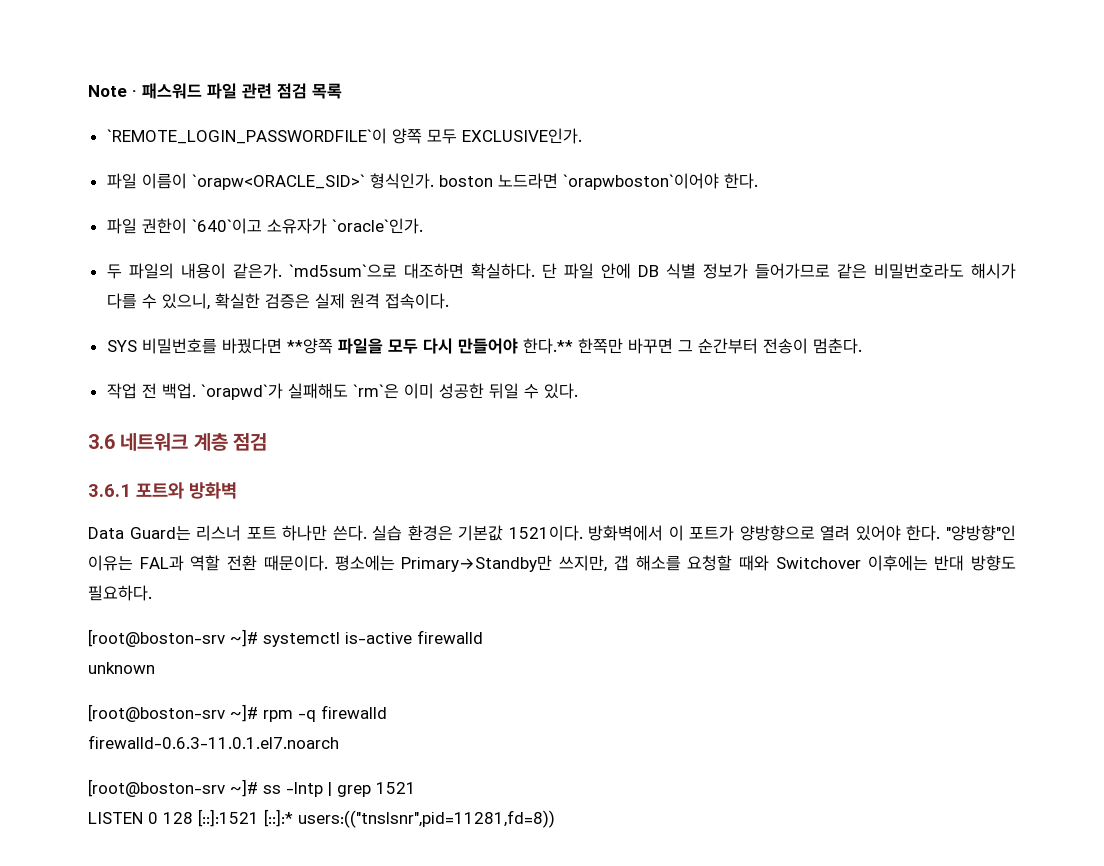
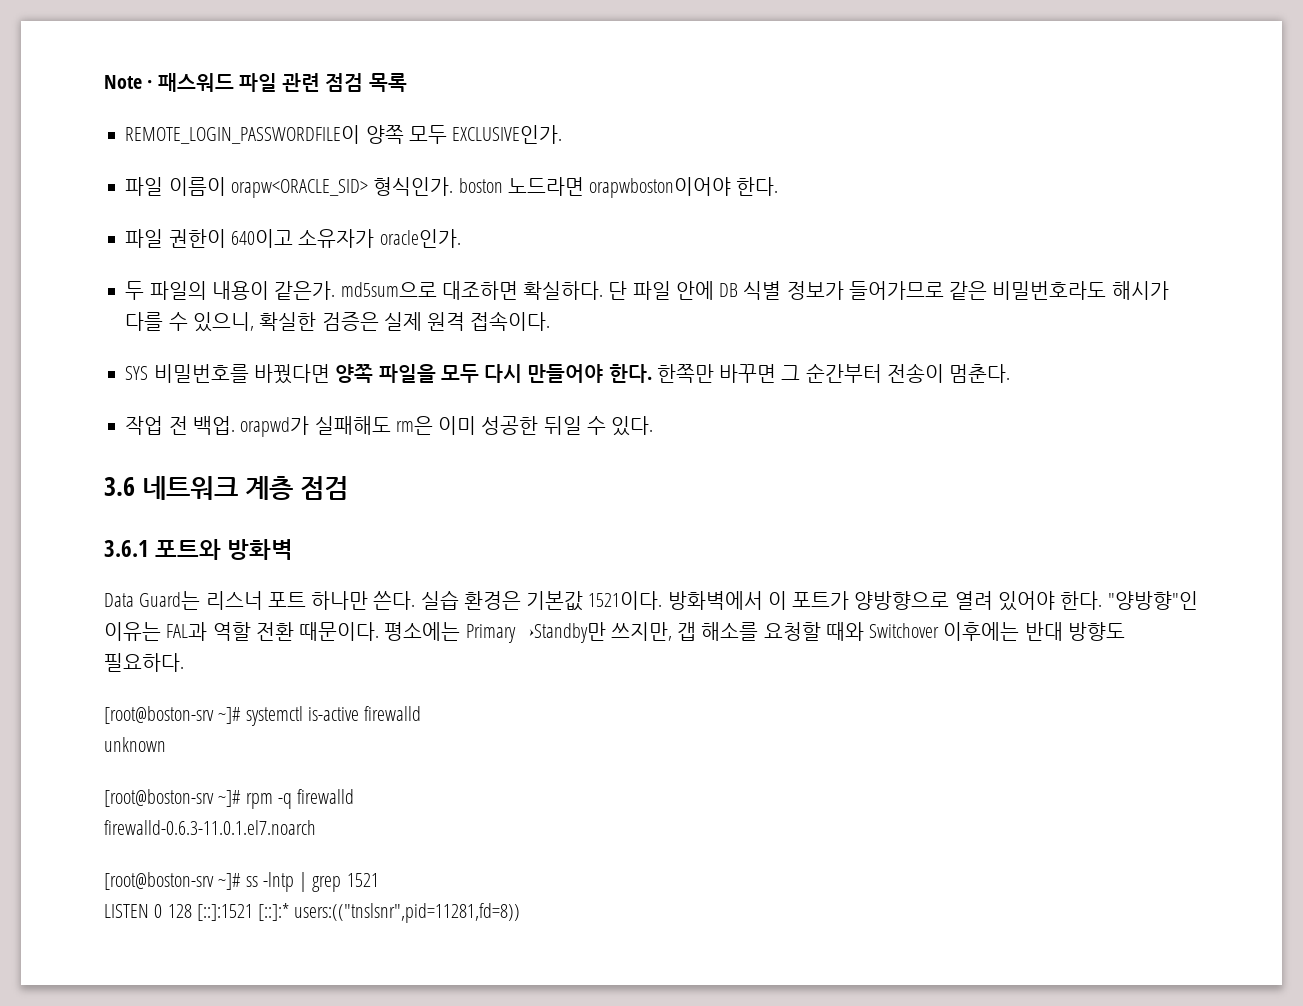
- `REMOTE_LOGIN_PASSWORDFILE`이 양쪽 모두 EXCLUSIVE인가.
+ REMOTE_LOGIN_PASSWORDFILE이 양쪽 모두 EXCLUSIVE인가.
- 파일 이름이 `orapw<ORACLE_SID>` 형식인가. boston 노드라면 `orapwboston`이어야 한다.
+ 파일 이름이 orapw<ORACLE_SID> 형식인가. boston 노드라면 orapwboston이어야 한다.
- 파일 권한이 `640`이고 소유자가 `oracle`인가.
+ 파일 권한이 640이고 소유자가 oracle인가.
- 두 파일의 내용이 같은가. `md5sum`으로 대조하면 확실하다.
+ 두 파일의 내용이 같은가. md5sum으로 대조하면 확실하다.
- SYS 비밀번호를 바꿨다면 **양쪽 파일을 모두 다시 만들어야 한다.** 한쪽만 바꾸면 그 순간부터 전송이 멈춘다.
+ SYS 비밀번호를 바꿨다면 양쪽 파일을 모두 다시 만들어야 한다. 한쪽만 바꾸면 그 순간부터 전송이 멈춘다.
- 작업 전 백업. `orapwd`가 실패해도 `rm`은 이미 성공한 뒤일 수 있다.
+ 작업 전 백업. orapwd가 실패해도 rm은 이미 성공한 뒤일 수 있다.

